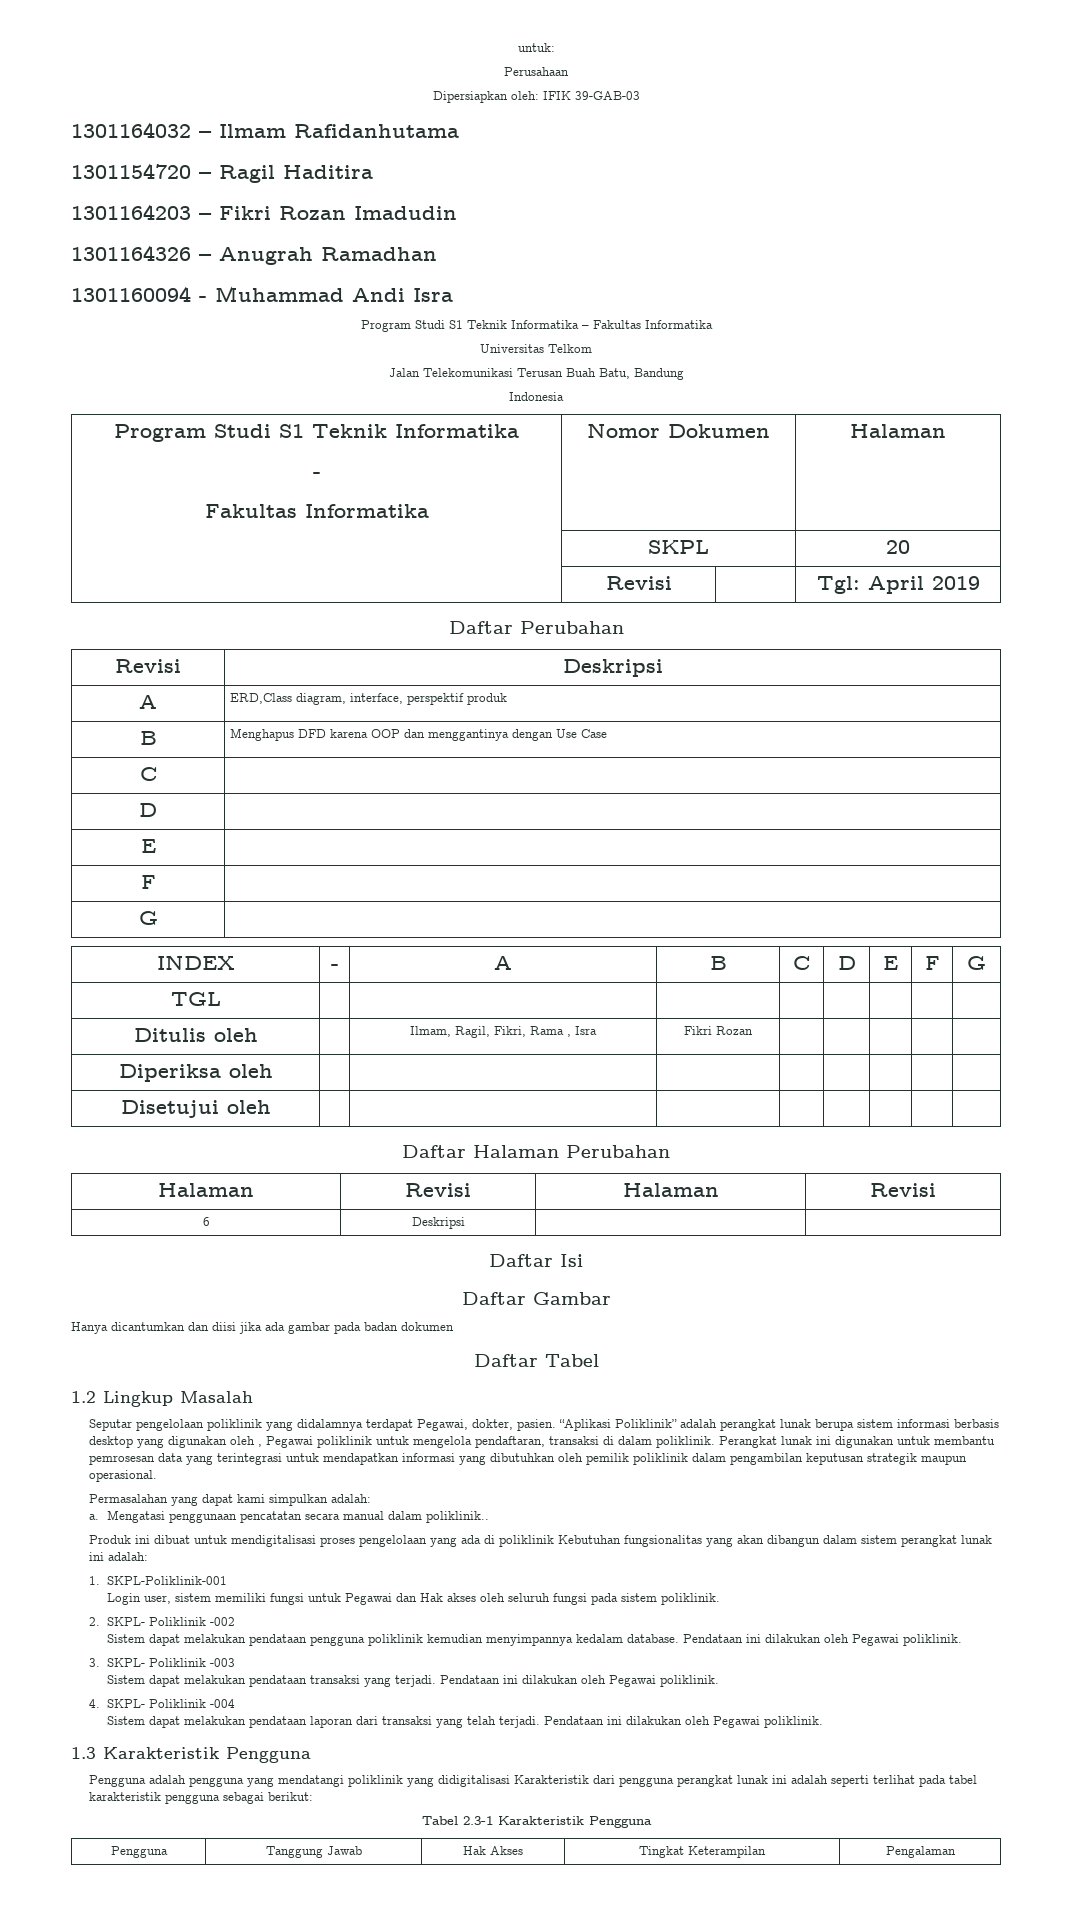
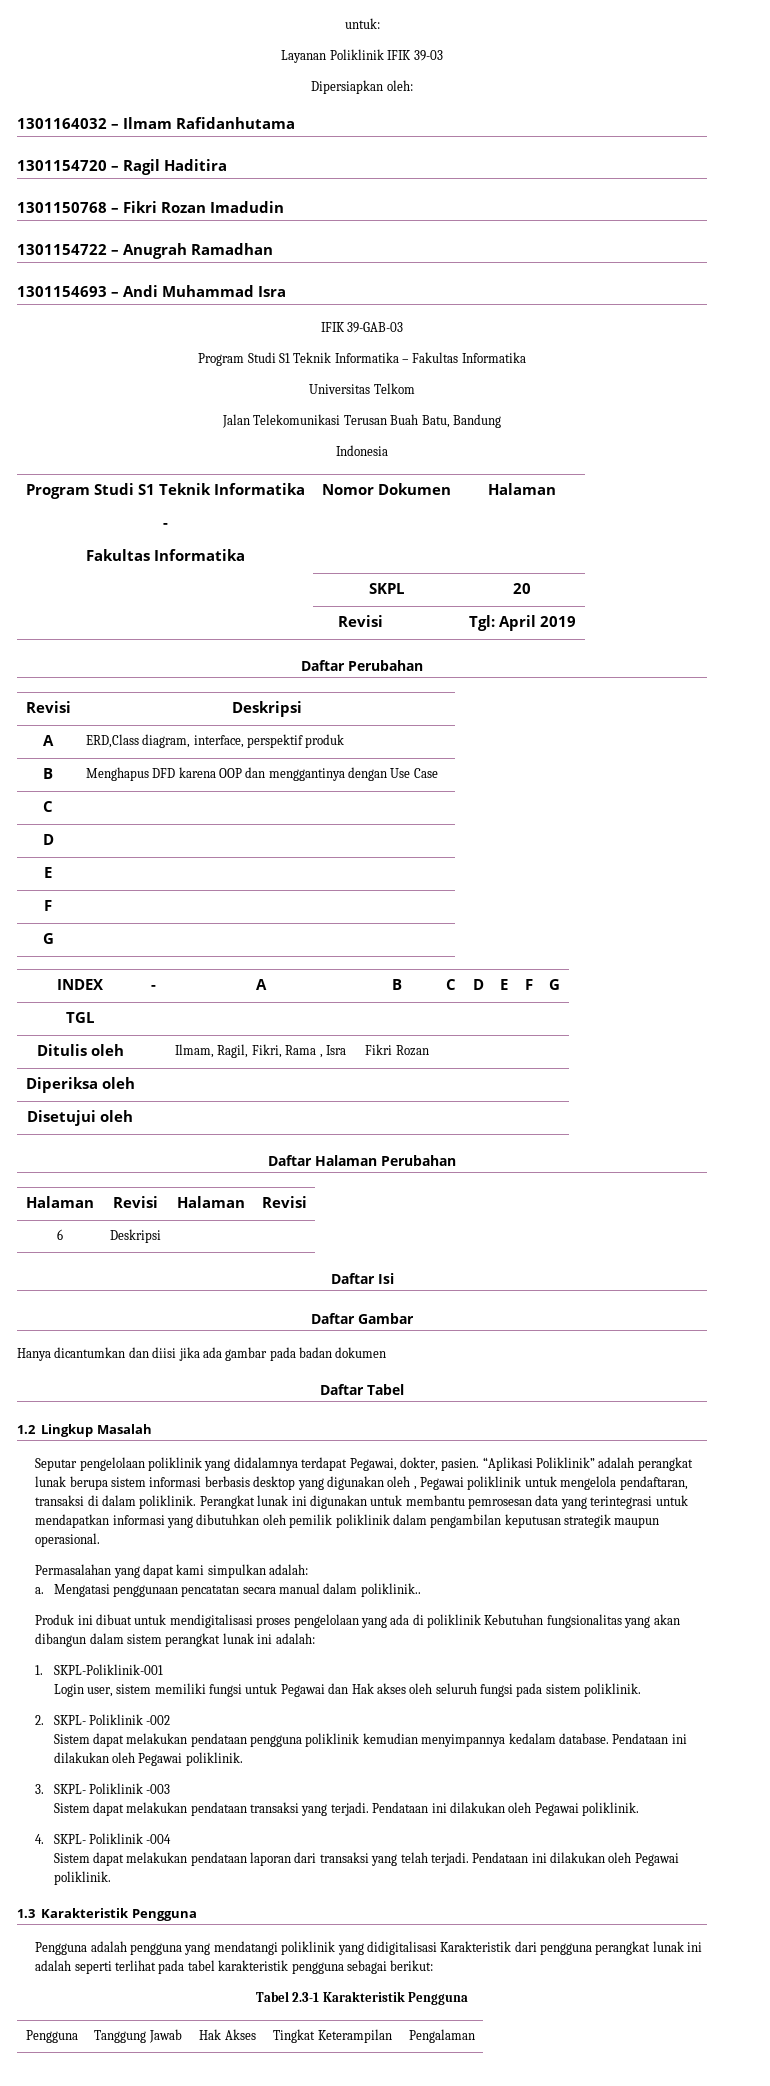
- Perusahaan
+ Layanan Poliklinik IFIK 39-03
- Dipersiapkan oleh: IFIK 39-GAB-03
+ Dipersiapkan oleh:
- 1301164203 – Fikri Rozan Imadudin
+ 1301150768 – Fikri Rozan Imadudin
- 1301164326 – Anugrah Ramadhan
+ 1301154722 – Anugrah Ramadhan
- 1301160094 - Muhammad Andi Isra
+ 1301154693 – Andi Muhammad Isra
+ IFIK 39-GAB-03

